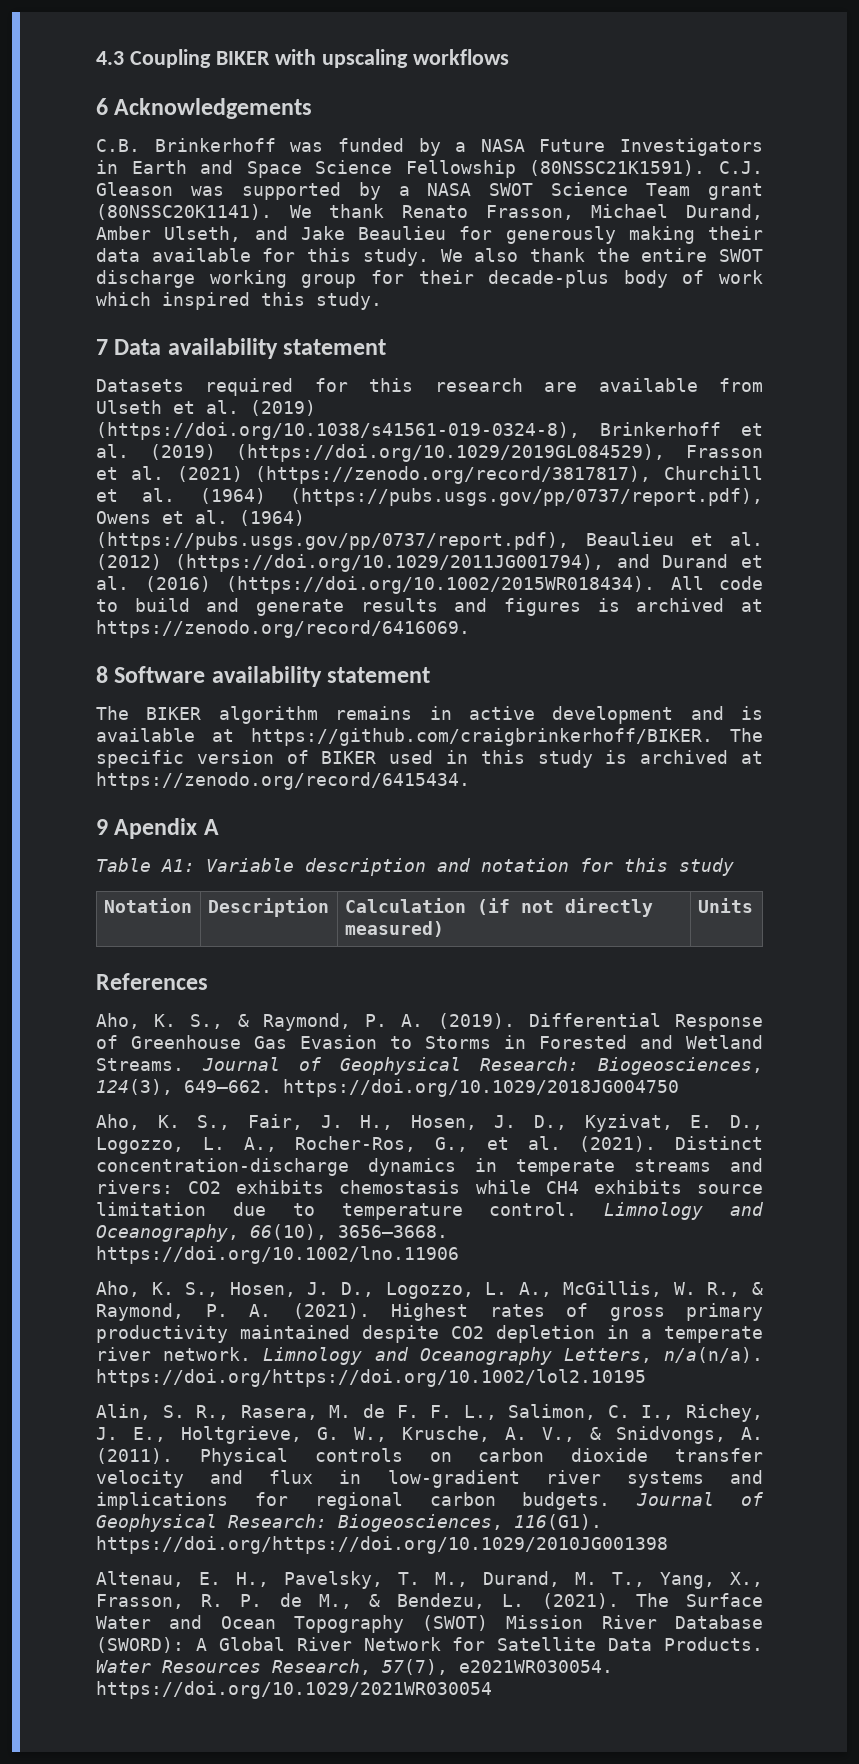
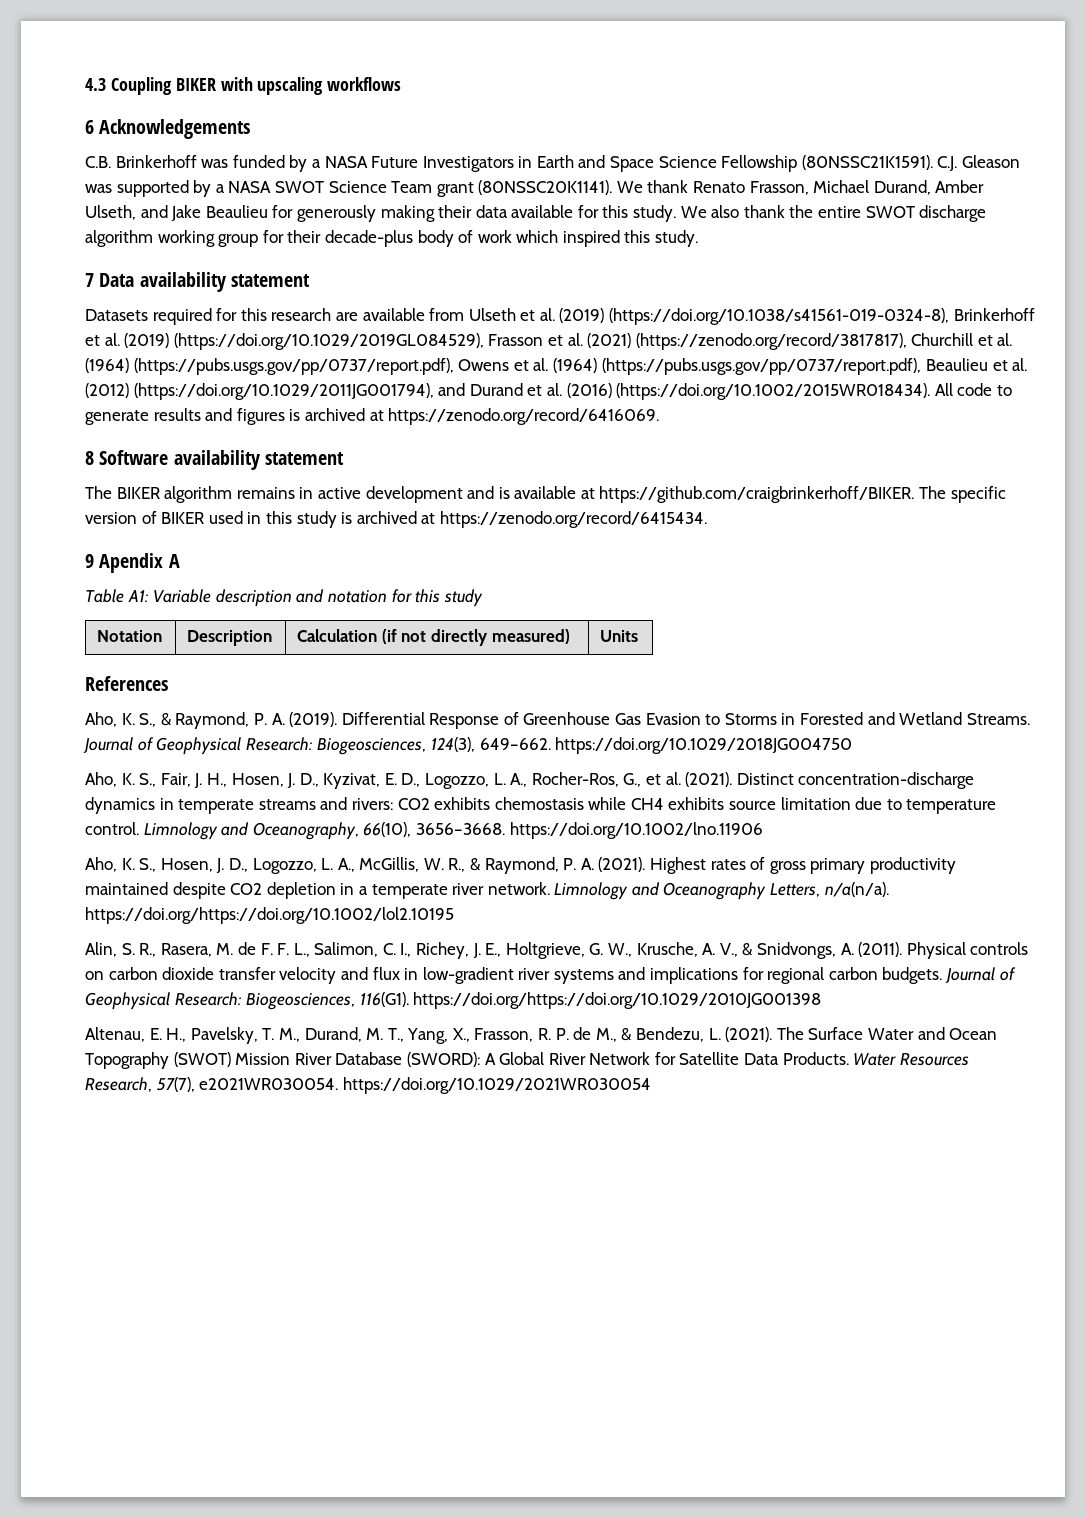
- We also thank the entire SWOT discharge working group for their decade-plus body of work which inspired this study.
+ We also thank the entire SWOT discharge algorithm working group for their decade-plus body of work which inspired this study.
- Datasets required for this research are available from Ulseth et al. (2019) (https://doi.org/10.1038/s41561-019-0324-8), Brinkerhoff et al. (2019) (https://doi.org/10.1029/2019GL084529), Frasson et al. (2021) (https://zenodo.org/record/3817817), Churchill et al. (1964) (https://pubs.usgs.gov/pp/0737/report.pdf), Owens et al. (1964) (https://pubs.usgs.gov/pp/0737/report.pdf), Beaulieu et al. (2012) (https://doi.org/10.1029/2011JG001794), and Durand et al. (2016) (https://doi.org/10.1002/2015WR018434). All code to build and generate results and figures is archived at https://zenodo.org/record/6416069.
+ Datasets required for this research are available from Ulseth et al. (2019) (https://doi.org/10.1038/s41561-019-0324-8), Brinkerhoff et al. (2019) (https://doi.org/10.1029/2019GL084529), Frasson et al. (2021) (https://zenodo.org/record/3817817), Churchill et al. (1964) (https://pubs.usgs.gov/pp/0737/report.pdf), Owens et al. (1964) (https://pubs.usgs.gov/pp/0737/report.pdf), Beaulieu et al. (2012) (https://doi.org/10.1029/2011JG001794), and Durand et al. (2016) (https://doi.org/10.1002/2015WR018434). All code to generate results and figures is archived at https://zenodo.org/record/6416069.

